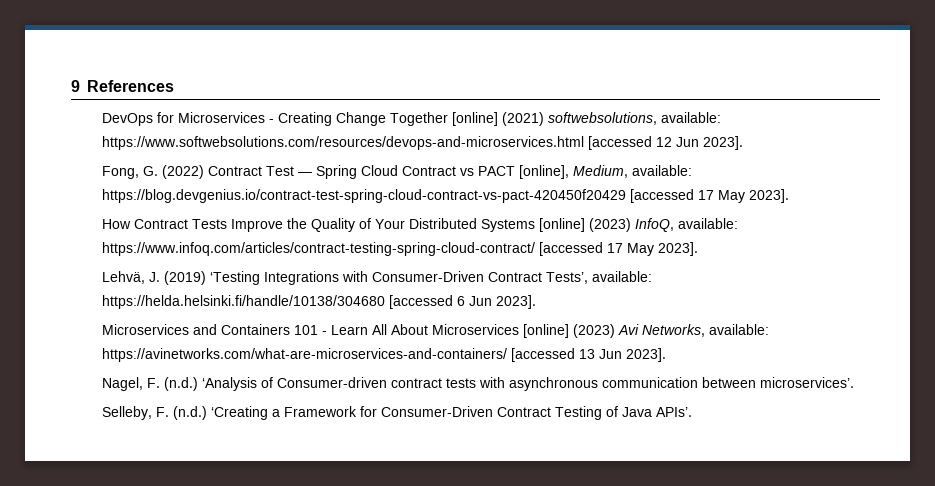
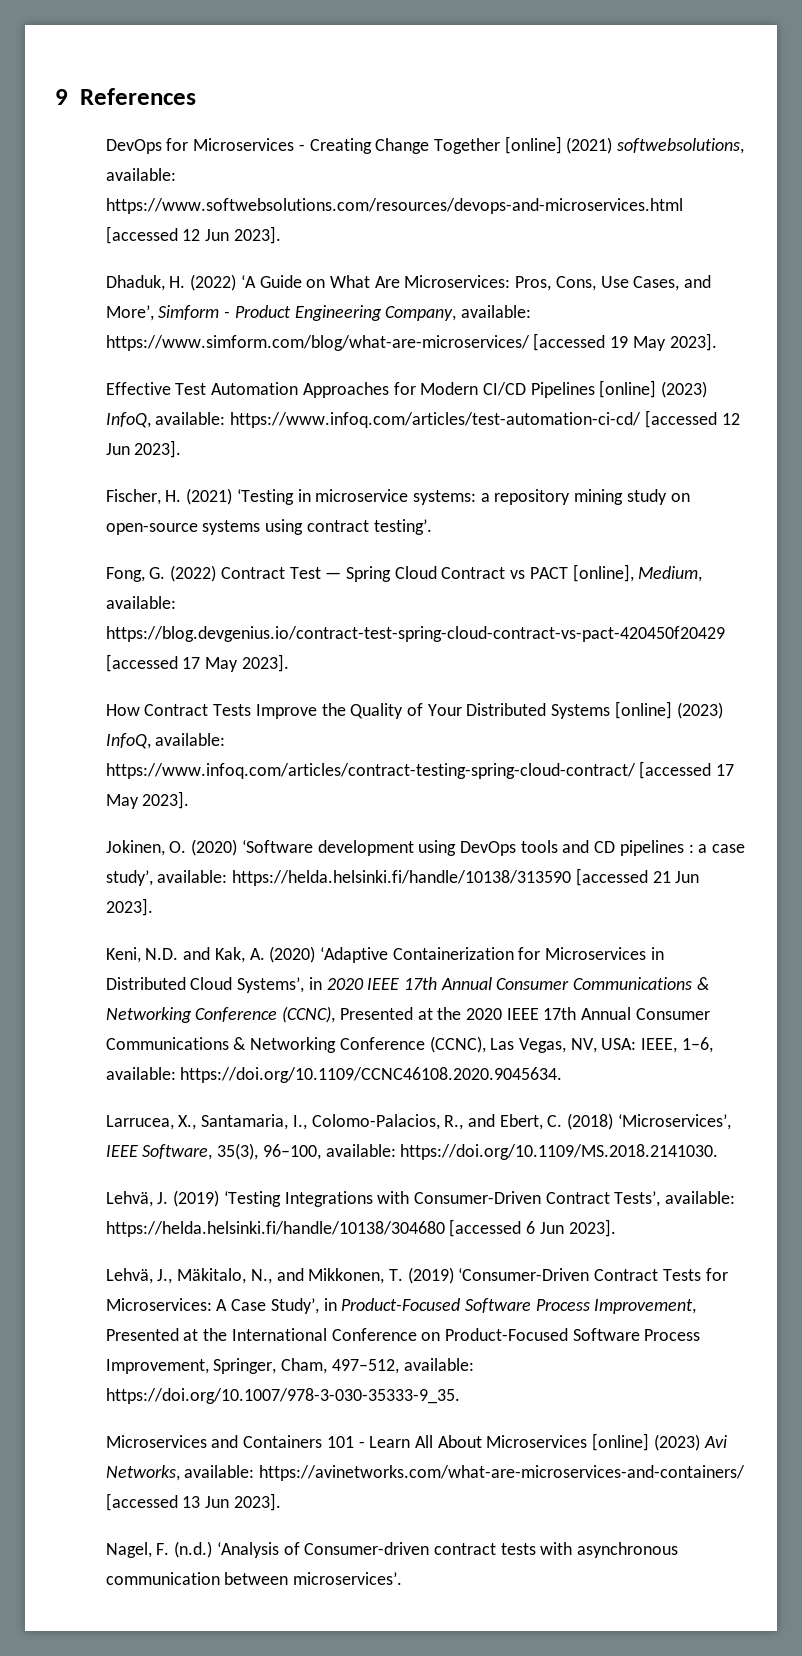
+ Dhaduk, H. (2022) ‘A Guide on What Are Microservices: Pros, Cons, Use Cases, and More’, Simform - Product Engineering Company, available: https://www.simform.com/blog/what-are-microservices/ [accessed 19 May 2023].
+ Effective Test Automation Approaches for Modern CI/CD Pipelines [online] (2023) InfoQ, available: https://www.infoq.com/articles/test-automation-ci-cd/ [accessed 12 Jun 2023].
+ Fischer, H. (2021) ‘Testing in microservice systems: a repository mining study on open-source systems using contract testing’.
+ Jokinen, O. (2020) ‘Software development using DevOps tools and CD pipelines : a case study’, available: https://helda.helsinki.fi/handle/10138/313590 [accessed 21 Jun 2023].
+ Keni, N.D. and Kak, A. (2020) ‘Adaptive Containerization for Microservices in Distributed Cloud Systems’, in 2020 IEEE 17th Annual Consumer Communications & Networking Conference (CCNC), Presented at the 2020 IEEE 17th Annual Consumer Communications & Networking Conference (CCNC), Las Vegas, NV, USA: IEEE, 1–6, available: https://doi.org/10.1109/CCNC46108.2020.9045634.
+ Larrucea, X., Santamaria, I., Colomo-Palacios, R., and Ebert, C. (2018) ‘Microservices’, IEEE Software, 35(3), 96–100, available: https://doi.org/10.1109/MS.2018.2141030.
+ Lehvä, J., Mäkitalo, N., and Mikkonen, T. (2019) ‘Consumer-Driven Contract Tests for Microservices: A Case Study’, in Product-Focused Software Process Improvement, Presented at the International Conference on Product-Focused Software Process Improvement, Springer, Cham, 497–512, available: https://doi.org/10.1007/978-3-030-35333-9_35.
- Selleby, F. (n.d.) ‘Creating a Framework for Consumer-Driven Contract Testing of Java APIs’.

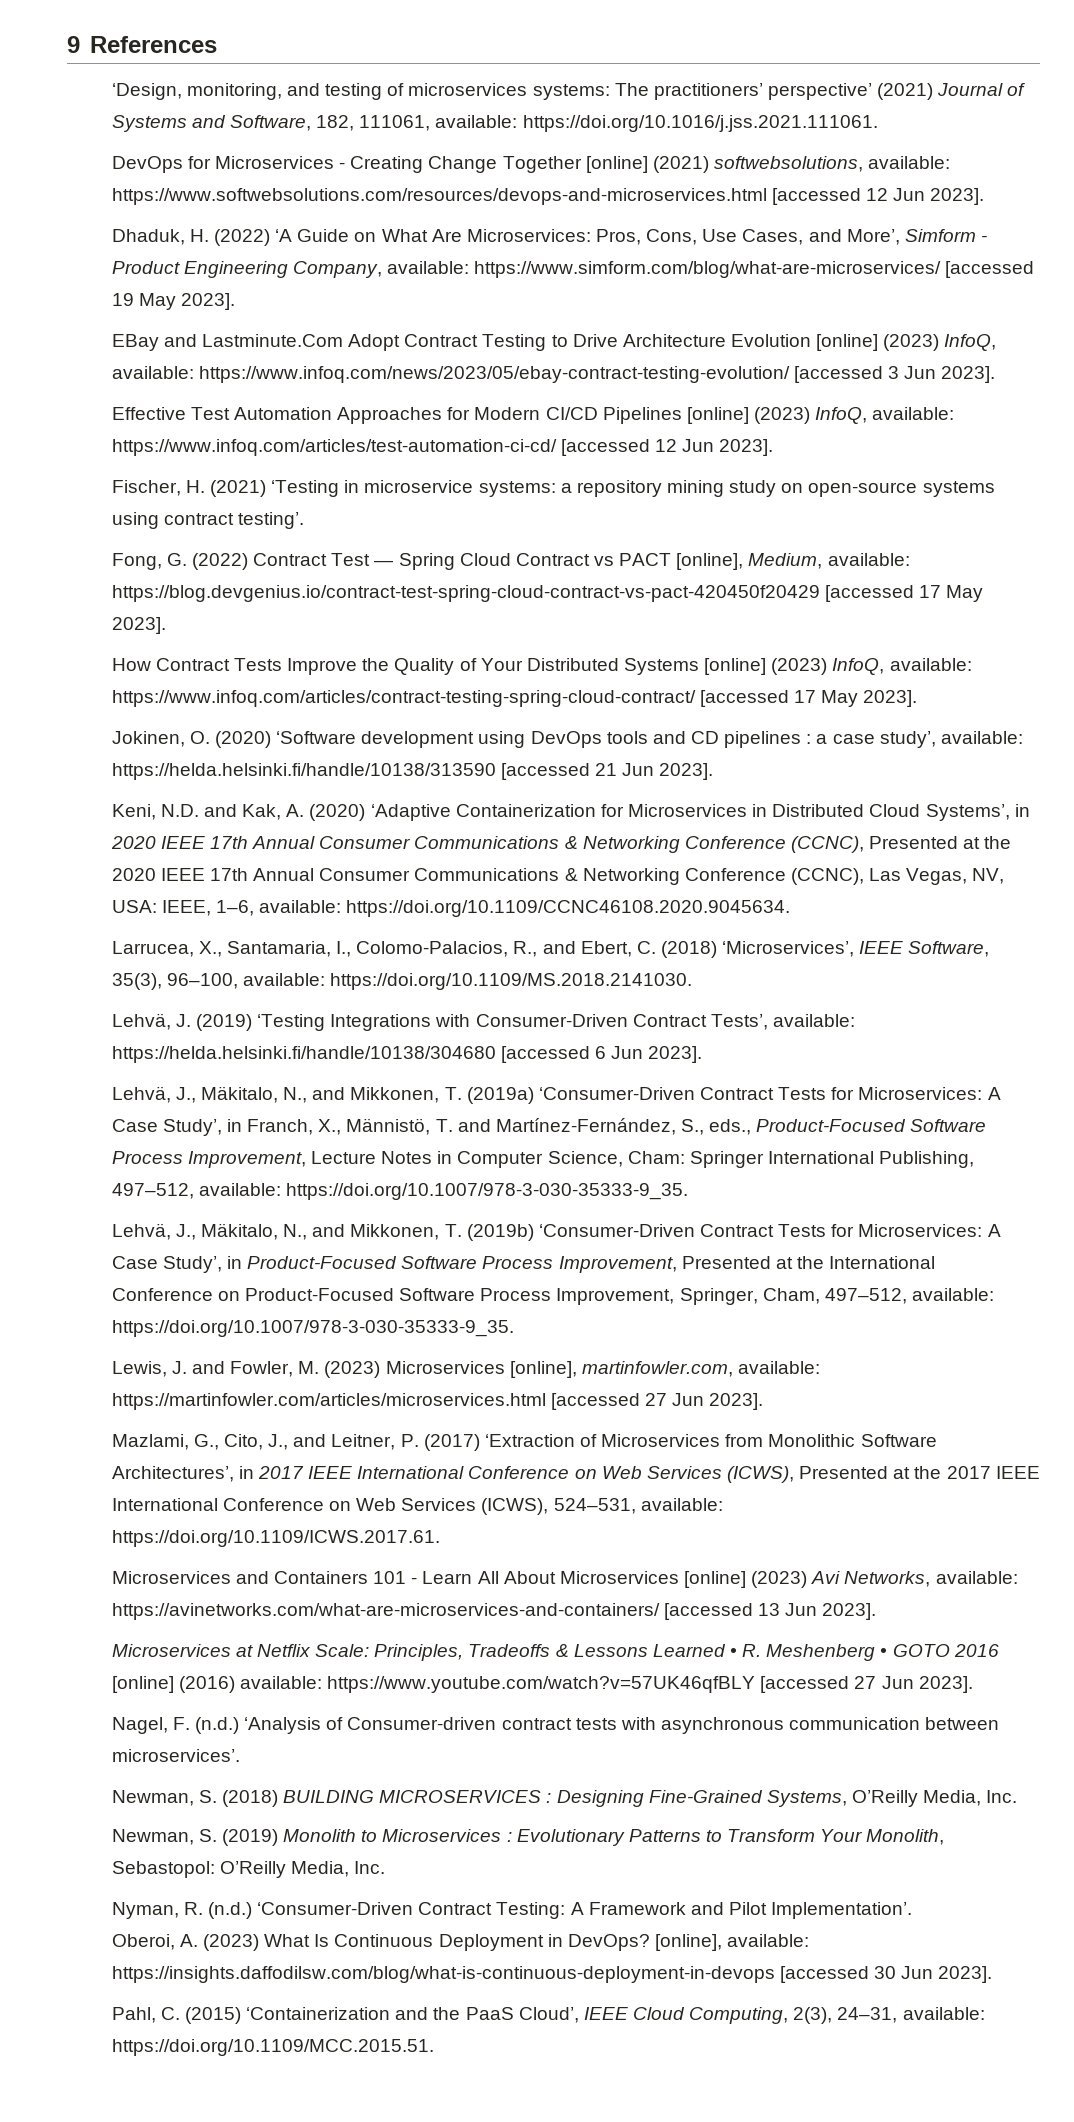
+ ‘Design, monitoring, and testing of microservices systems: The practitioners’ perspective’ (2021) Journal of Systems and Software, 182, 111061, available: https://doi.org/10.1016/j.jss.2021.111061.
+ EBay and Lastminute.Com Adopt Contract Testing to Drive Architecture Evolution [online] (2023) InfoQ, available: https://www.infoq.com/news/2023/05/ebay-contract-testing-evolution/ [accessed 3 Jun 2023].
- Lehvä, J., Mäkitalo, N., and Mikkonen, T. (2019) ‘Consumer-Driven Contract Tests for Microservices: A Case Study’, in Product-Focused Software Process Improvement, Presented at the International Conference on Product-Focused Software Process Improvement, Springer, Cham, 497–512, available: https://doi.org/10.1007/978-3-030-35333-9_35.
+ Lehvä, J., Mäkitalo, N., and Mikkonen, T. (2019a) ‘Consumer-Driven Contract Tests for Microservices: A Case Study’, in Franch, X., Männistö, T. and Martínez-Fernández, S., eds., Product-Focused Software Process Improvement, Lecture Notes in Computer Science, Cham: Springer International Publishing, 497–512, available: https://doi.org/10.1007/978-3-030-35333-9_35.
+ Lehvä, J., Mäkitalo, N., and Mikkonen, T. (2019b) ‘Consumer-Driven Contract Tests for Microservices: A Case Study’, in Product-Focused Software Process Improvement, Presented at the International Conference on Product-Focused Software Process Improvement, Springer, Cham, 497–512, available: https://doi.org/10.1007/978-3-030-35333-9_35.
+ Lewis, J. and Fowler, M. (2023) Microservices [online], martinfowler.com, available: https://martinfowler.com/articles/microservices.html [accessed 27 Jun 2023].
+ Mazlami, G., Cito, J., and Leitner, P. (2017) ‘Extraction of Microservices from Monolithic Software Architectures’, in 2017 IEEE International Conference on Web Services (ICWS), Presented at the 2017 IEEE International Conference on Web Services (ICWS), 524–531, available: https://doi.org/10.1109/ICWS.2017.61.
+ Microservices at Netflix Scale: Principles, Tradeoffs & Lessons Learned • R. Meshenberg • GOTO 2016 [online] (2016) available: https://www.youtube.com/watch?v=57UK46qfBLY [accessed 27 Jun 2023].
+ Newman, S. (2018) BUILDING MICROSERVICES : Designing Fine-Grained Systems, O’Reilly Media, Inc.
+ Newman, S. (2019) Monolith to Microservices : Evolutionary Patterns to Transform Your Monolith, Sebastopol: O’Reilly Media, Inc.
+ Nyman, R. (n.d.) ‘Consumer-Driven Contract Testing: A Framework and Pilot Implementation’.
+ Oberoi, A. (2023) What Is Continuous Deployment in DevOps? [online], available: https://insights.daffodilsw.com/blog/what-is-continuous-deployment-in-devops [accessed 30 Jun 2023].
+ Pahl, C. (2015) ‘Containerization and the PaaS Cloud’, IEEE Cloud Computing, 2(3), 24–31, available: https://doi.org/10.1109/MCC.2015.51.

